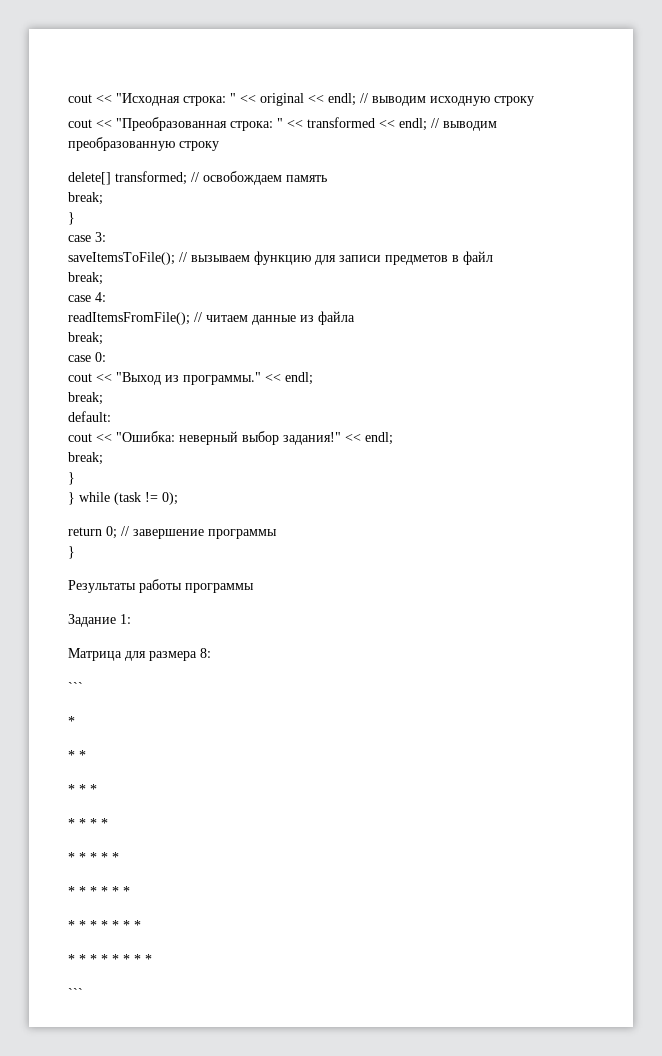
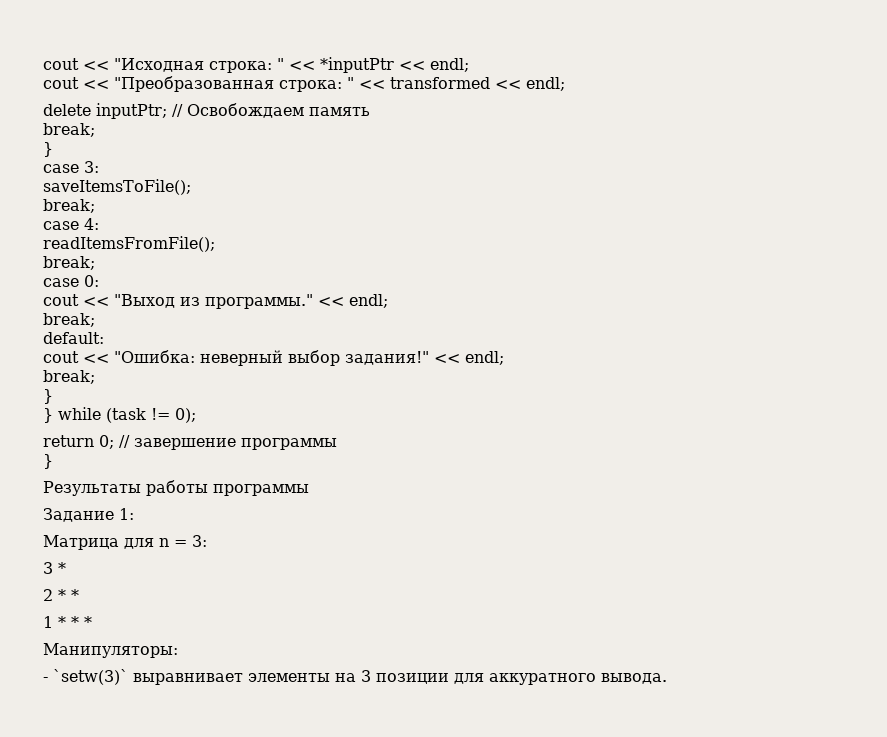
- cout << "Исходная строка: " << original << endl; // выводим исходную строку
+ cout << "Исходная строка: " << *inputPtr << endl;
- cout << "Преобразованная строка: " << transformed << endl; // выводим преобразованную строку
- delete[] transformed; // освобождаем память
+ cout << "Преобразованная строка: " << transformed << endl;
+ delete inputPtr; // Освобождаем память
- saveItemsToFile(); // вызываем функцию для записи предметов в файл
+ saveItemsToFile();
- readItemsFromFile(); // читаем данные из файла
+ readItemsFromFile();
- Матрица для размера 8:
- ```
- *
- * *
- * * *
- * * * *
- * * * * *
- * * * * * *
- * * * * * * *
- * * * * * * * *
- ```
+ Матрица для n = 3:
+ 3 *
+ 2 * *
+ 1 * * *
+ Манипуляторы:
+ - `setw(3)` выравнивает элементы на 3 позиции для аккуратного вывода.

